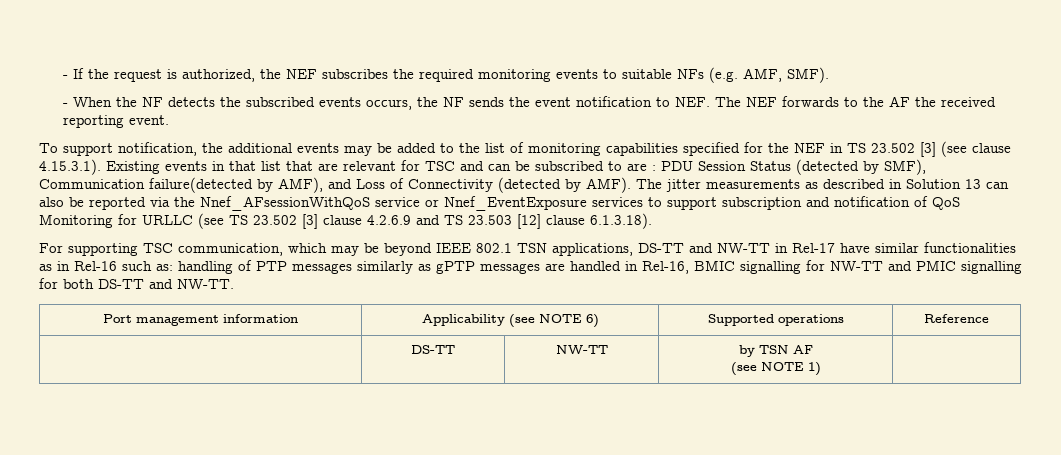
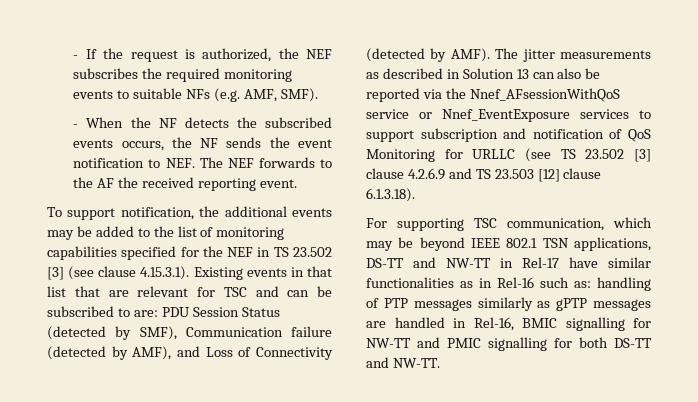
- To support notification, the additional events may be added to the list of monitoring capabilities specified for the NEF in TS 23.502 [3] (see clause 4.15.3.1). Existing events in that list that are relevant for TSC and can be subscribed to are : PDU Session Status (detected by SMF), Communication failure(detected by AMF), and Loss of Connectivity (detected by AMF).
+ To support notification, the additional events may be added to the list of monitoring capabilities specified for the NEF in TS 23.502 [3] (see clause 4.15.3.1). Existing events in that list that are relevant for TSC and can be subscribed to are: PDU Session Status (detected by SMF), Communication failure (detected by AMF), and Loss of Connectivity (detected by AMF).
- Port management information | Applicability (see NOTE 6) | Supported operations | Reference
- | DS-TT | NW-TT | by TSN AF
- (see NOTE 1) |

